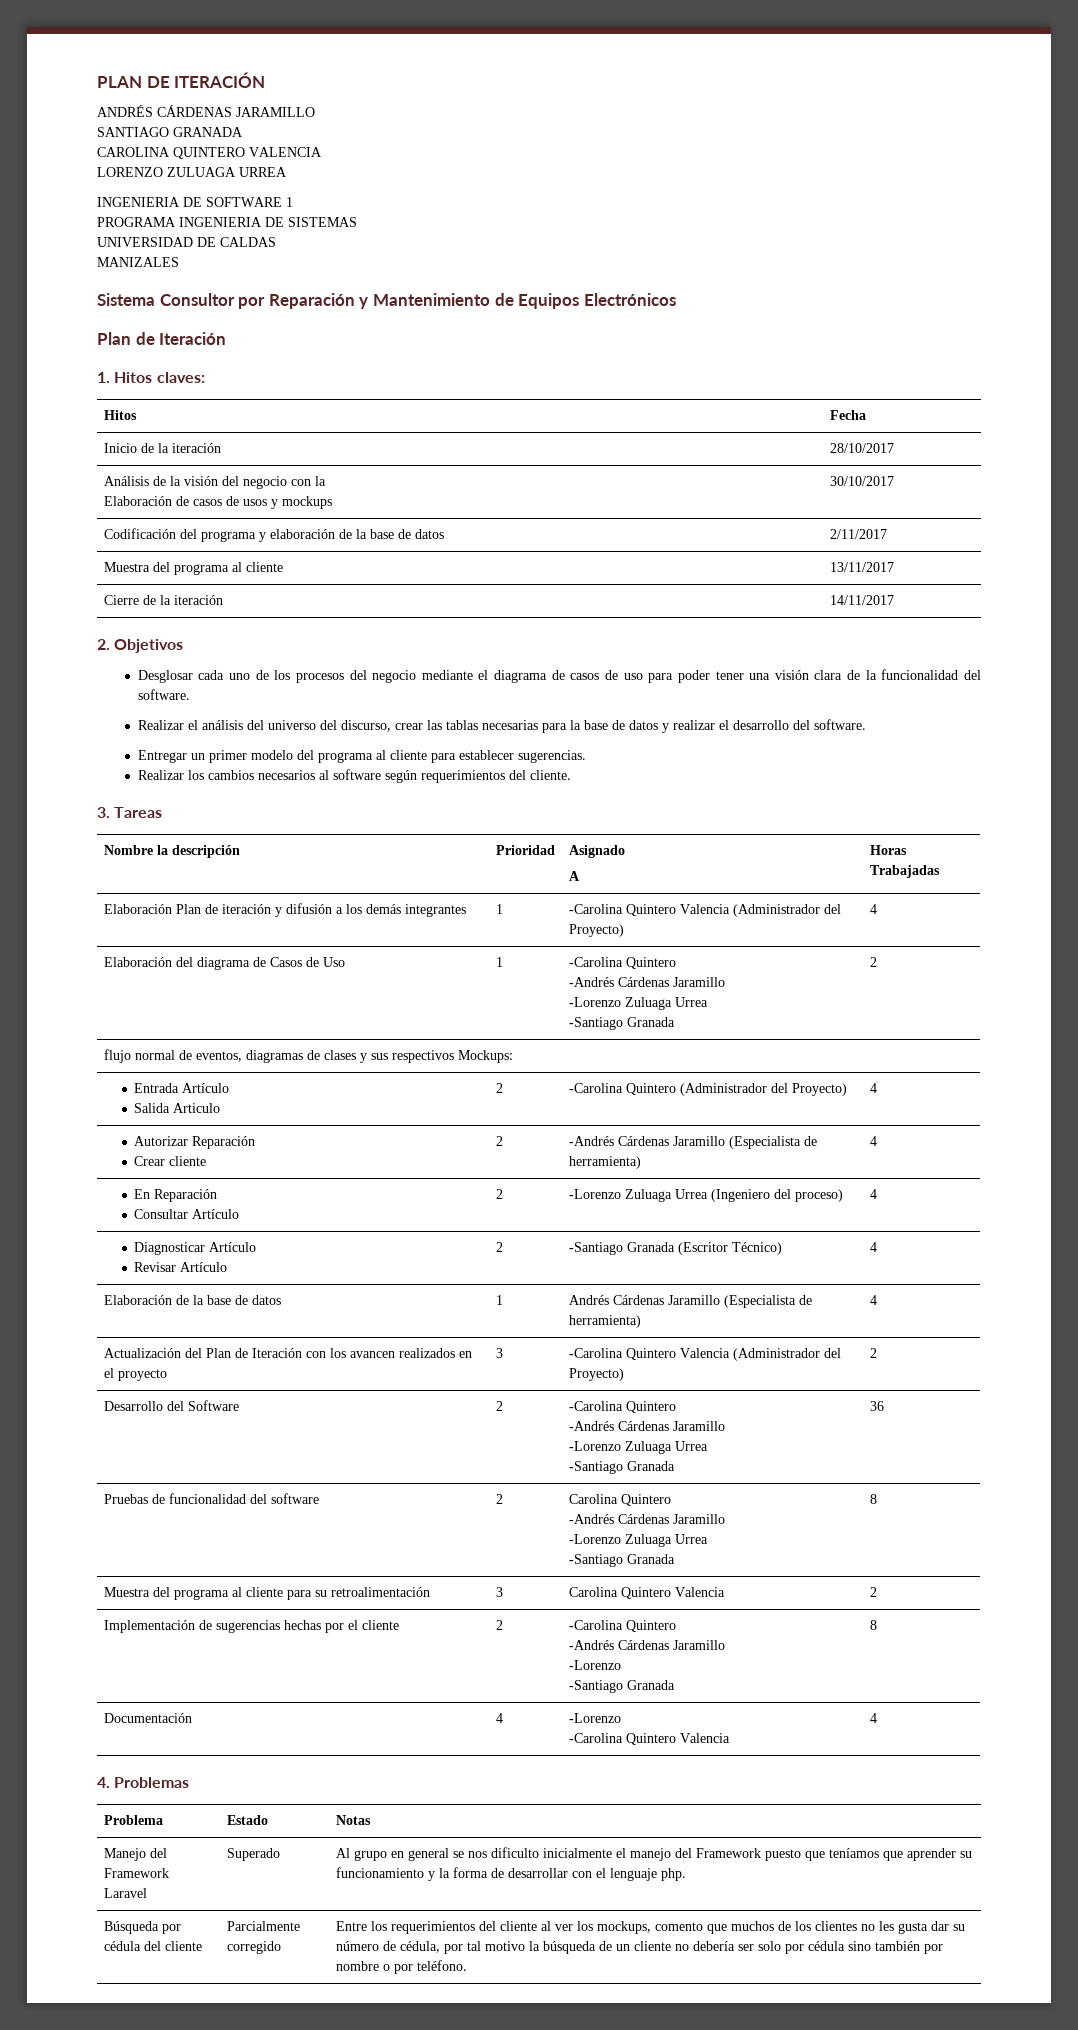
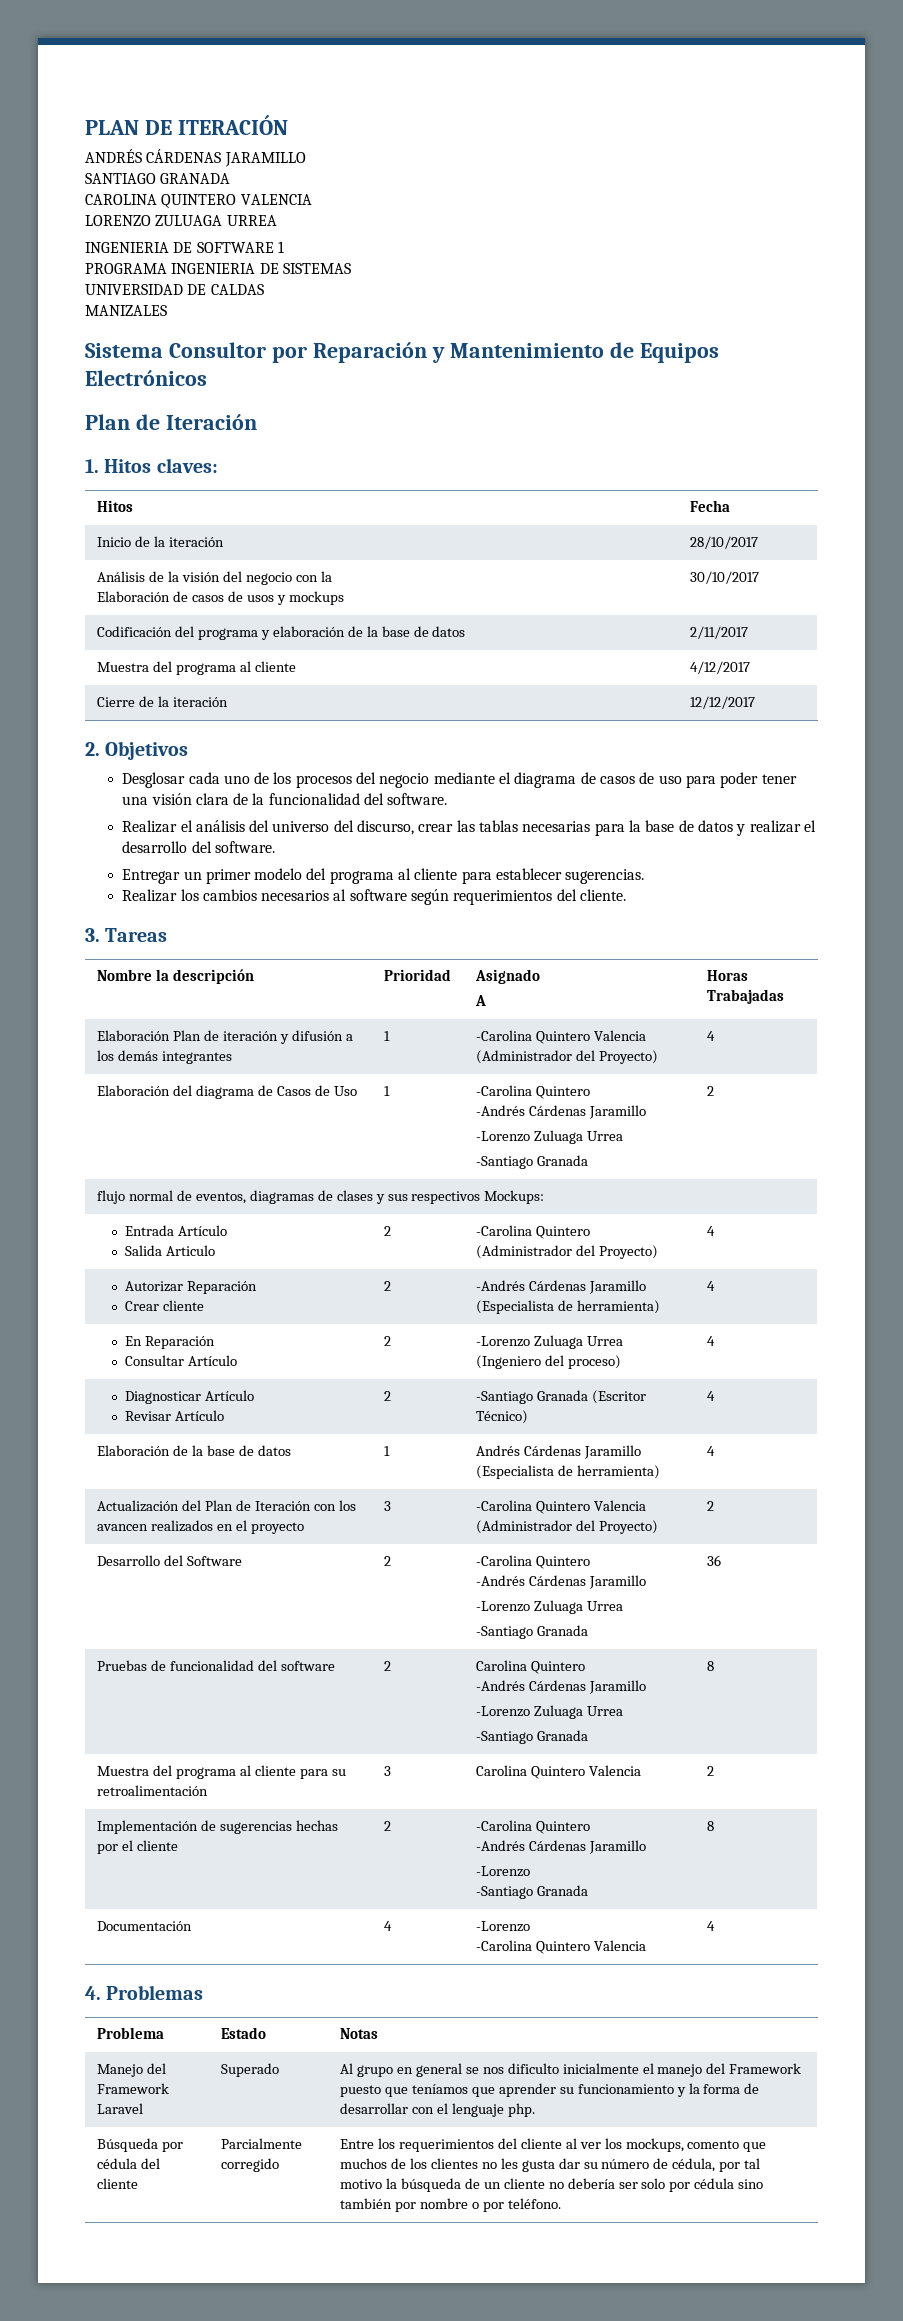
- Muestra del programa al cliente | 13/11/2017
+ Muestra del programa al cliente | 4/12/2017
- Cierre de la iteración | 14/11/2017
+ Cierre de la iteración | 12/12/2017

